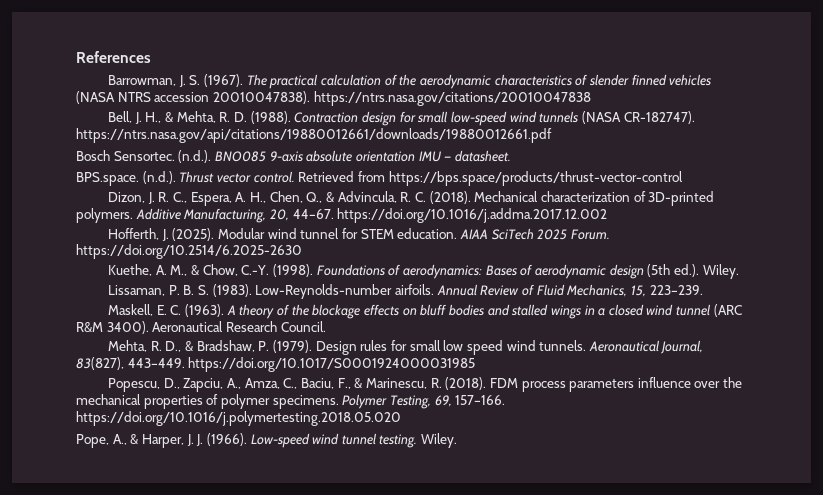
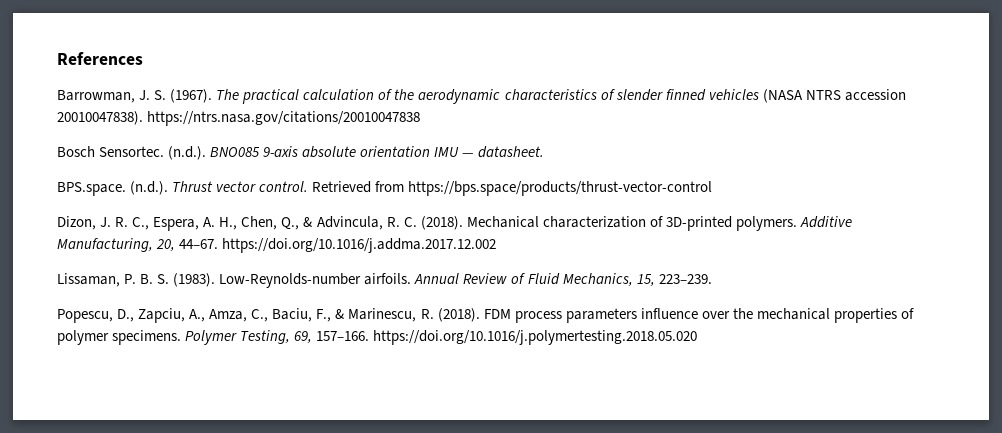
- Bell, J. H., & Mehta, R. D. (1988). Contraction design for small low-speed wind tunnels (NASA CR-182747). https://ntrs.nasa.gov/api/citations/19880012661/downloads/19880012661.pdf
- Hofferth, J. (2025). Modular wind tunnel for STEM education. AIAA SciTech 2025 Forum. https://doi.org/10.2514/6.2025-2630
- Kuethe, A. M., & Chow, C.-Y. (1998). Foundations of aerodynamics: Bases of aerodynamic design (5th ed.). Wiley.
- Maskell, E. C. (1963). A theory of the blockage effects on bluff bodies and stalled wings in a closed wind tunnel (ARC R&M 3400). Aeronautical Research Council.
- Mehta, R. D., & Bradshaw, P. (1979). Design rules for small low speed wind tunnels. Aeronautical Journal, 83(827), 443–449. https://doi.org/10.1017/S0001924000031985
- Pope, A., & Harper, J. J. (1966). Low-speed wind tunnel testing. Wiley.

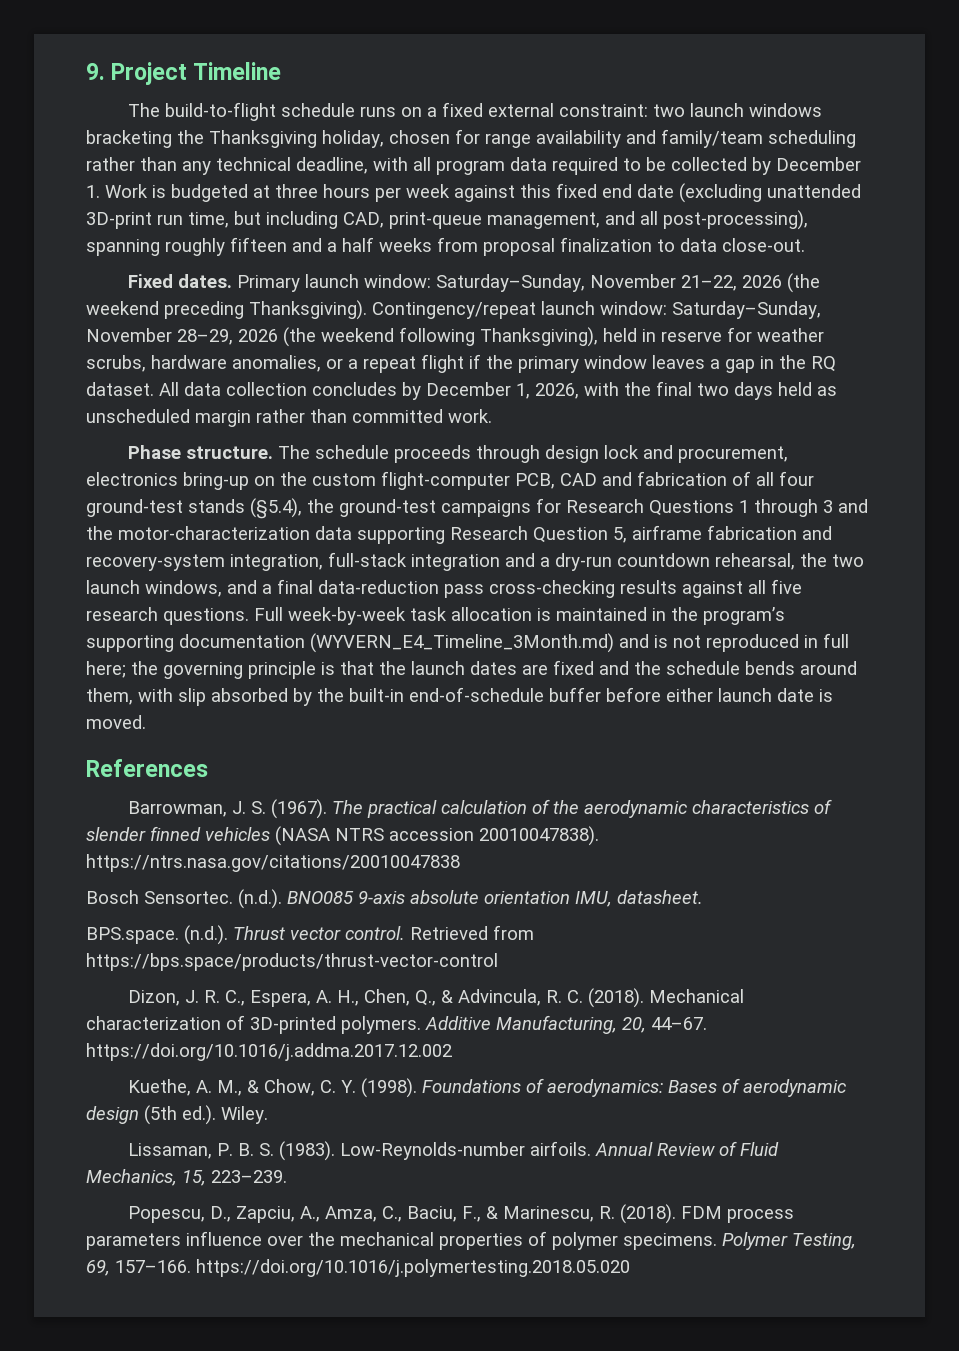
+ 9. Project Timeline
+ The build-to-flight schedule runs on a fixed external constraint: two launch windows bracketing the Thanksgiving holiday, chosen for range availability and family/team scheduling rather than any technical deadline, with all program data required to be collected by December 1. Work is budgeted at three hours per week against this fixed end date (excluding unattended 3D-print run time, but including CAD, print-queue management, and all post-processing), spanning roughly fifteen and a half weeks from proposal finalization to data close-out.
+ Fixed dates. Primary launch window: Saturday–Sunday, November 21–22, 2026 (the weekend preceding Thanksgiving). Contingency/repeat launch window: Saturday–Sunday, November 28–29, 2026 (the weekend following Thanksgiving), held in reserve for weather scrubs, hardware anomalies, or a repeat flight if the primary window leaves a gap in the RQ dataset. All data collection concludes by December 1, 2026, with the final two days held as unscheduled margin rather than committed work.
+ Phase structure. The schedule proceeds through design lock and procurement, electronics bring-up on the custom flight-computer PCB, CAD and fabrication of all four ground-test stands (§5.4), the ground-test campaigns for Research Questions 1 through 3 and the motor-characterization data supporting Research Question 5, airframe fabrication and recovery-system integration, full-stack integration and a dry-run countdown rehearsal, the two launch windows, and a final data-reduction pass cross-checking results against all five research questions. Full week-by-week task allocation is maintained in the program’s supporting documentation (WYVERN_E4_Timeline_3Month.md) and is not reproduced in full here; the governing principle is that the launch dates are fixed and the schedule bends around them, with slip absorbed by the built-in end-of-schedule buffer before either launch date is moved.
- (n.d.). BNO085 9-axis absolute orientation IMU — datasheet.
+ (n.d.). BNO085 9-axis absolute orientation IMU, datasheet.
+ Kuethe, A. M., & Chow, C. Y. (1998). Foundations of aerodynamics: Bases of aerodynamic design (5th ed.). Wiley.

